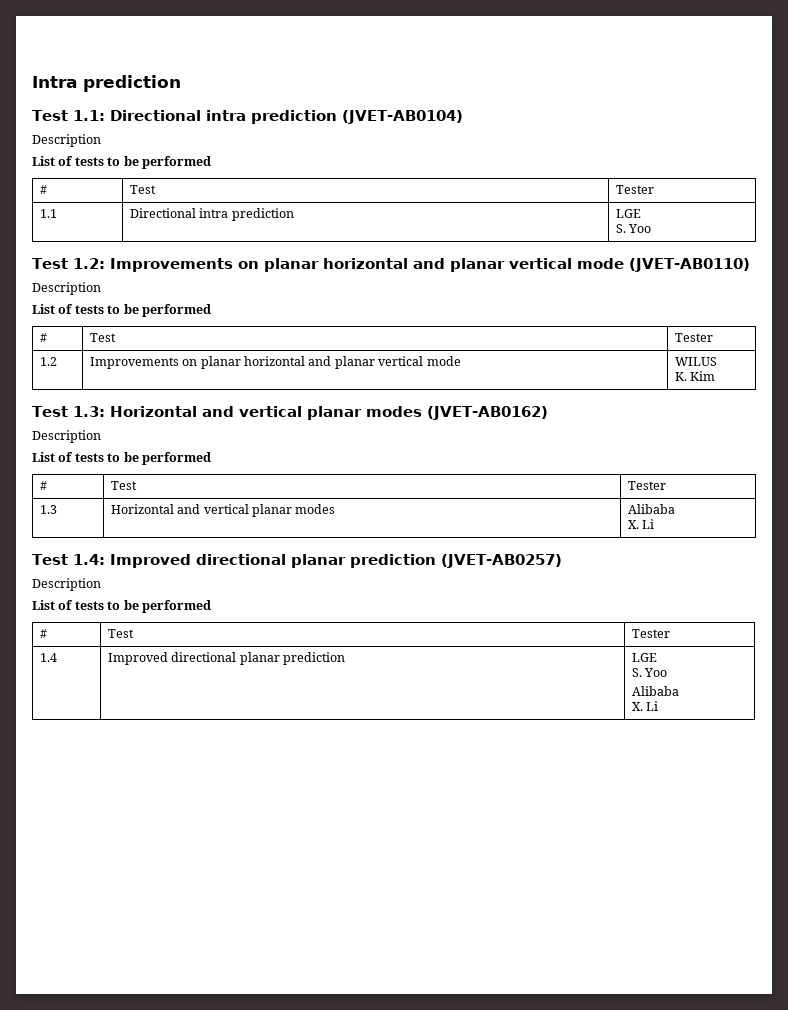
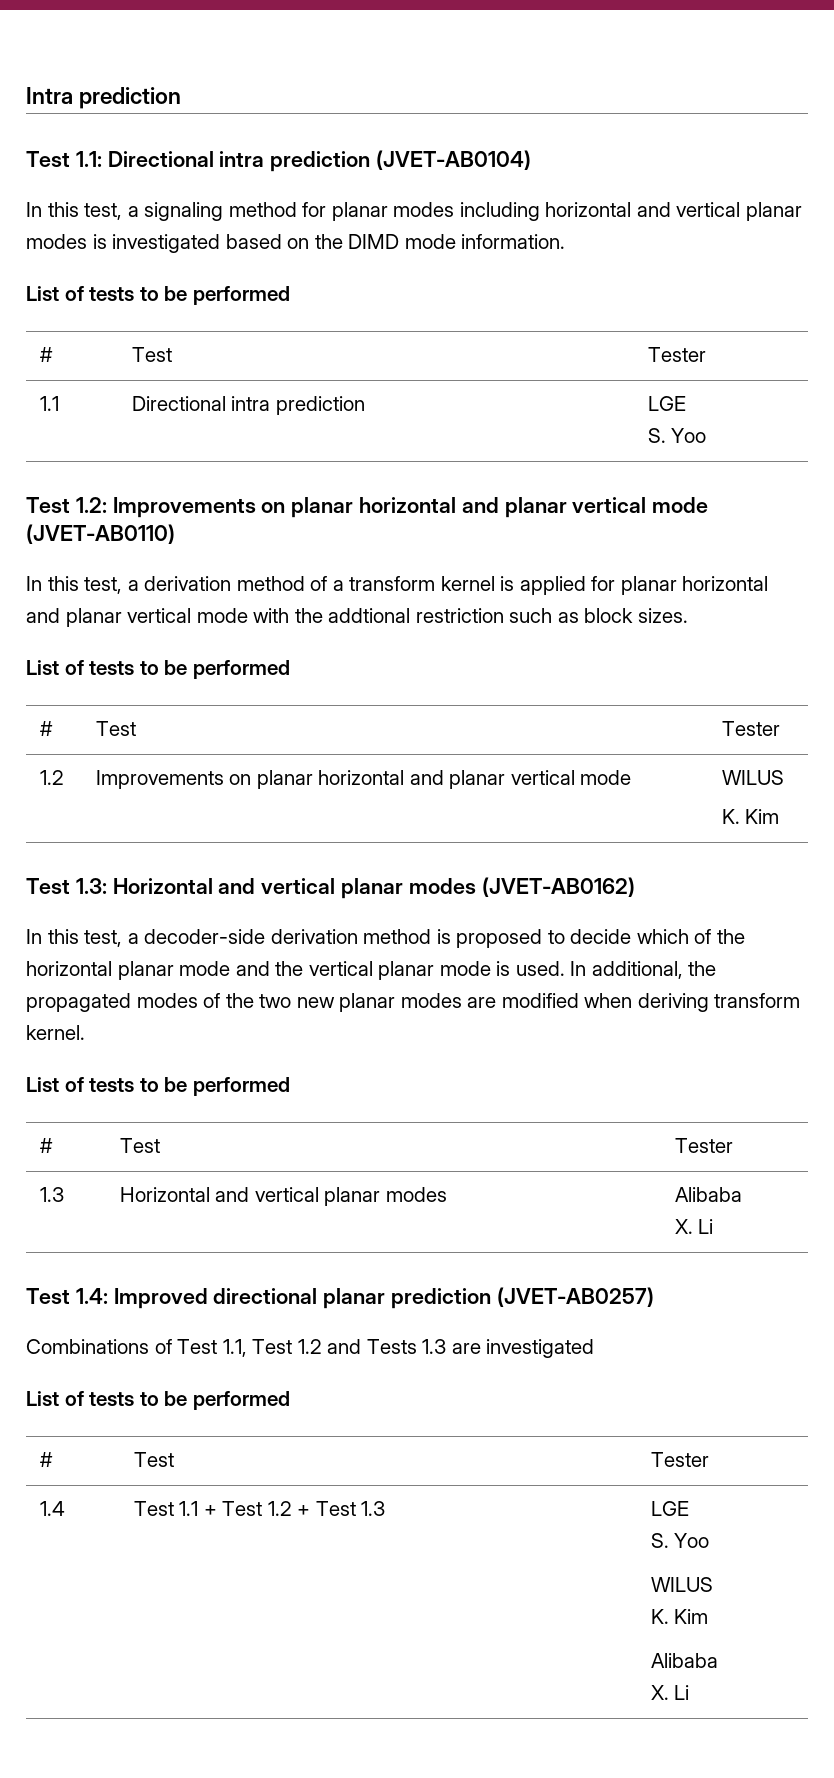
  Test 1.1: Directional intra prediction (JVET-AB0104)
- Description
+ In this test, a signaling method for planar modes including horizontal and vertical planar modes is investigated based on the DIMD mode information.
  Test 1.2: Improvements on planar horizontal and planar vertical mode (JVET-AB0110)
- Description
+ In this test, a derivation method of a transform kernel is applied for planar horizontal and planar vertical mode with the addtional restriction such as block sizes.
  Test 1.3: Horizontal and vertical planar modes (JVET-AB0162)
- Description
+ In this test, a decoder-side derivation method is proposed to decide which of the horizontal planar mode and the vertical planar mode is used. In additional, the propagated modes of the two new planar modes are modified when deriving transform kernel.
  Test 1.4: Improved directional planar prediction (JVET-AB0257)
- Description
+ Combinations of Test 1.1, Test 1.2 and Tests 1.3 are investigated
- 1.4 | Improved directional planar prediction | LGE
+ 1.4 | Test 1.1 + Test 1.2 + Test 1.3 | LGE
  S. Yoo
+ WILUS
+ K. Kim

